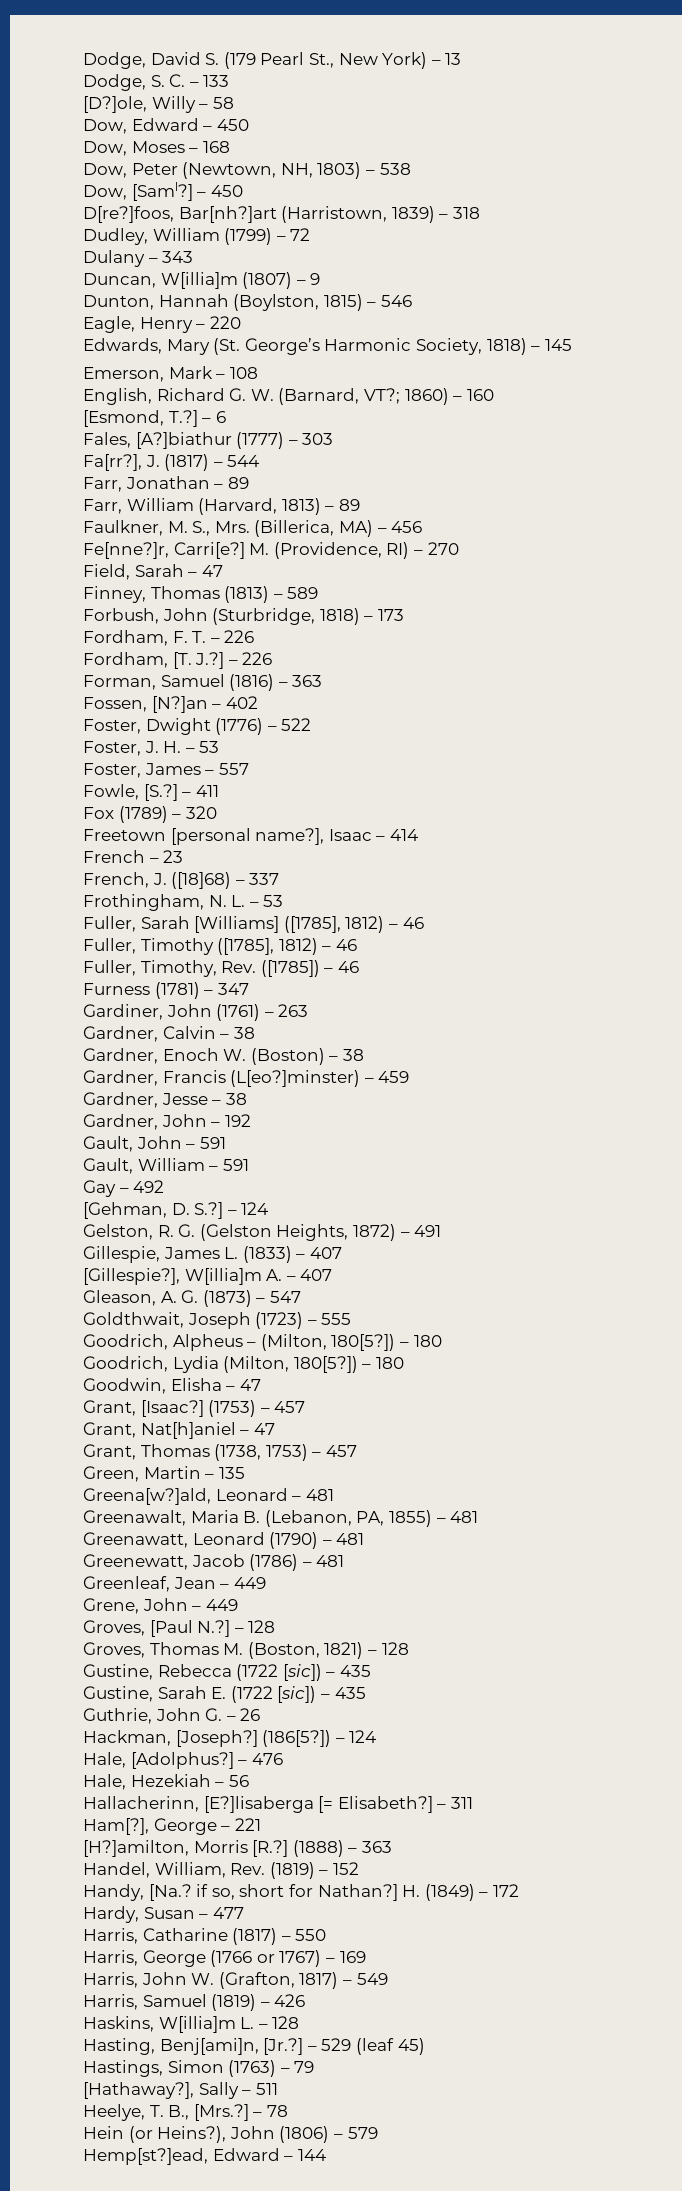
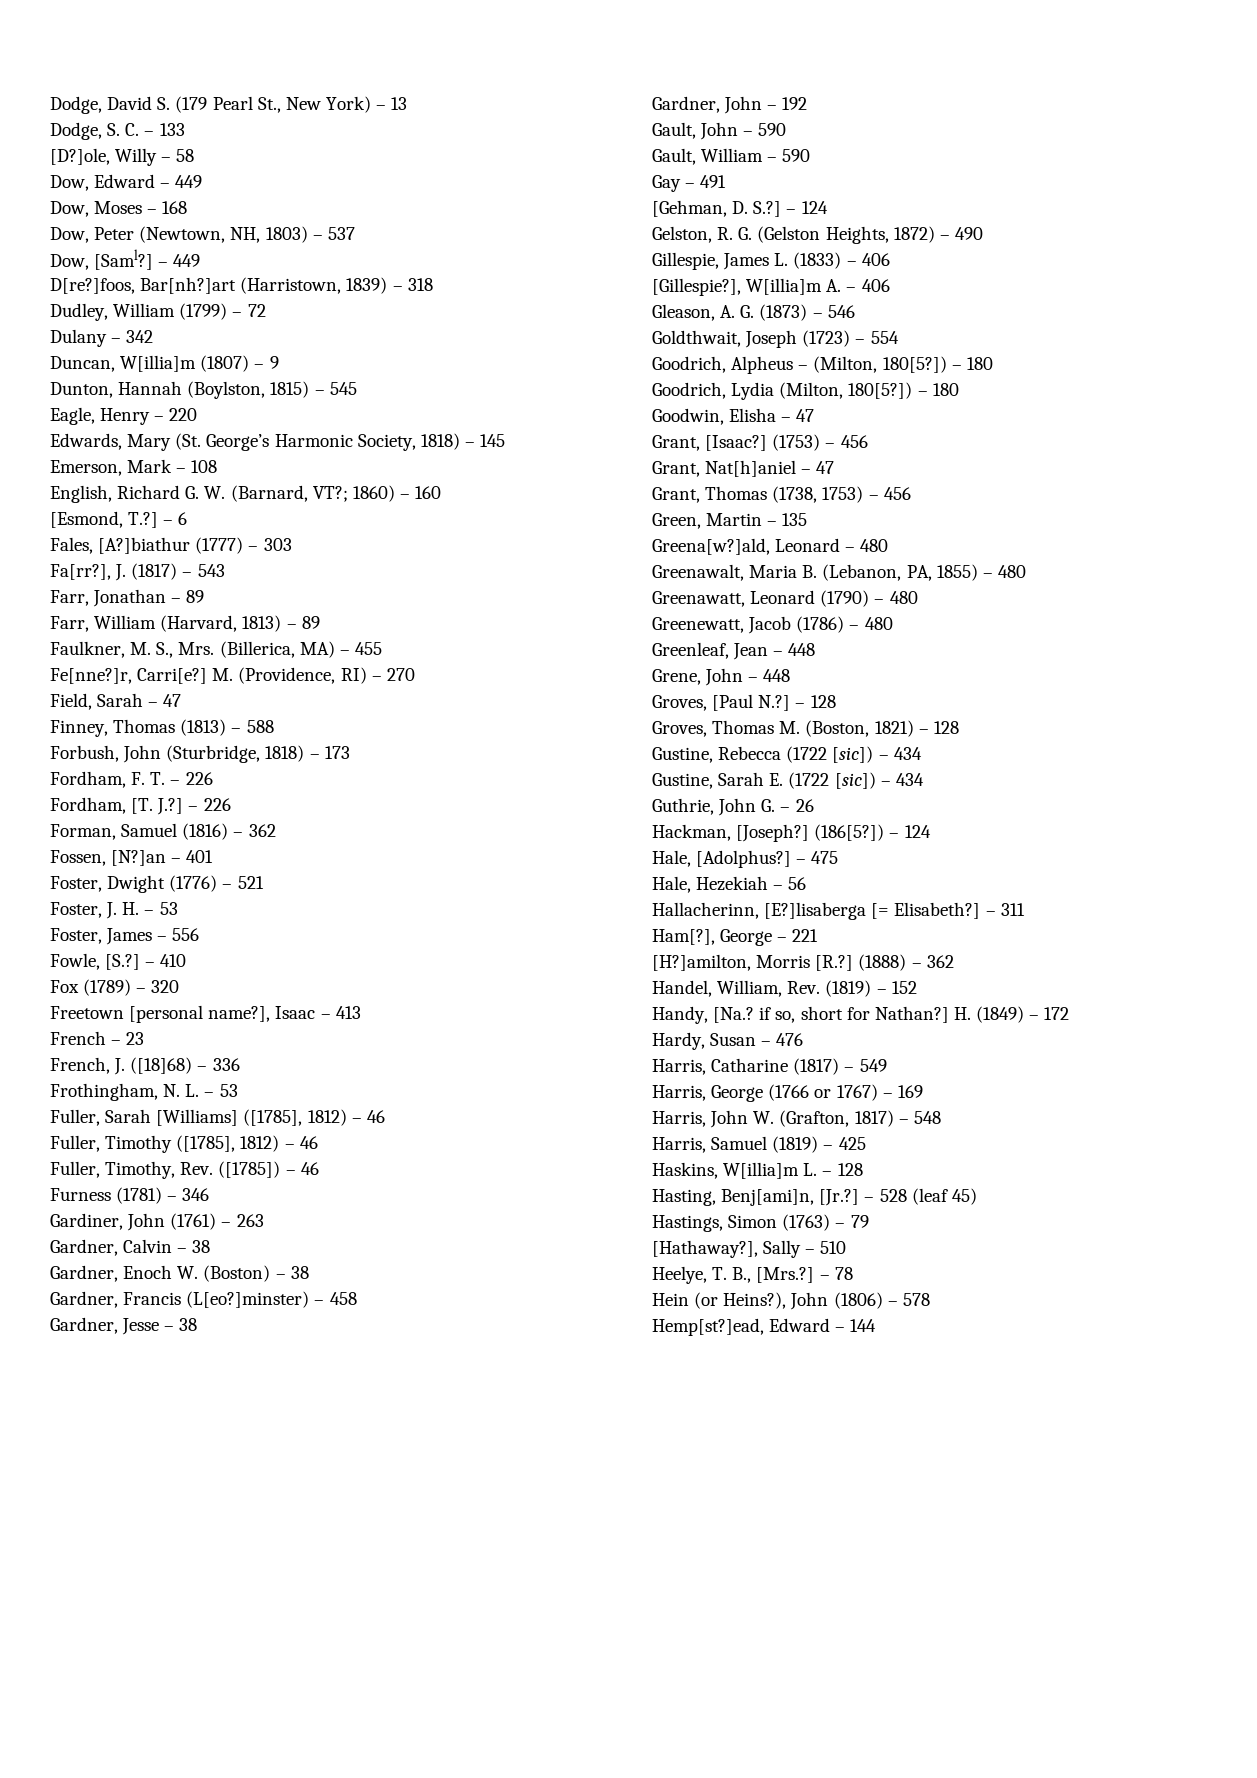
- Dow, Edward – 450
+ Dow, Edward – 449
- Dow, Peter (Newtown, NH, 1803) – 538
+ Dow, Peter (Newtown, NH, 1803) – 537
- Dow, [Saml?] – 450
+ Dow, [Saml?] – 449
- Dulany – 343
+ Dulany – 342
- Dunton, Hannah (Boylston, 1815) – 546
+ Dunton, Hannah (Boylston, 1815) – 545
- Fa[rr?], J. (1817) – 544
+ Fa[rr?], J. (1817) – 543
- Faulkner, M. S., Mrs. (Billerica, MA) – 456
+ Faulkner, M. S., Mrs. (Billerica, MA) – 455
- Finney, Thomas (1813) – 589
+ Finney, Thomas (1813) – 588
- Forman, Samuel (1816) – 363
+ Forman, Samuel (1816) – 362
- Fossen, [N?]an – 402
+ Fossen, [N?]an – 401
- Foster, Dwight (1776) – 522
+ Foster, Dwight (1776) – 521
- Foster, James – 557
+ Foster, James – 556
- – 411
+ – 410
- Freetown [personal name?], Isaac – 414
+ Freetown [personal name?], Isaac – 413
- French, J. ([18]68) – 337
+ French, J. ([18]68) – 336
- Furness (1781) – 347
+ Furness (1781) – 346
- Gardner, Francis (L[eo?]minster) – 459
+ Gardner, Francis (L[eo?]minster) – 458
- Gault, John – 591
+ Gault, John – 590
- Gault, William – 591
+ Gault, William – 590
- Gay – 492
+ Gay – 491
- Gelston, R. G. (Gelston Heights, 1872) – 491
+ Gelston, R. G. (Gelston Heights, 1872) – 490
- Gillespie, James L. (1833) – 407
+ Gillespie, James L. (1833) – 406
- [Gillespie?], W[illia]m A. – 407
+ [Gillespie?], W[illia]m A. – 406
- Gleason, A. G. (1873) – 547
+ Gleason, A. G. (1873) – 546
- Goldthwait, Joseph (1723) – 555
+ Goldthwait, Joseph (1723) – 554
- (1753) – 457
+ (1753) – 456
- Grant, Thomas (1738, 1753) – 457
+ Grant, Thomas (1738, 1753) – 456
- Greena[w?]ald, Leonard – 481
+ Greena[w?]ald, Leonard – 480
- Greenawalt, Maria B. (Lebanon, PA, 1855) – 481
+ Greenawalt, Maria B. (Lebanon, PA, 1855) – 480
- Greenawatt, Leonard (1790) – 481
+ Greenawatt, Leonard (1790) – 480
- Greenewatt, Jacob (1786) – 481
+ Greenewatt, Jacob (1786) – 480
- Greenleaf, Jean – 449
+ Greenleaf, Jean – 448
- Grene, John – 449
+ Grene, John – 448
- Gustine, Rebecca (1722 [sic]) – 435
+ Gustine, Rebecca (1722 [sic]) – 434
- Gustine, Sarah E. (1722 [sic]) – 435
+ Gustine, Sarah E. (1722 [sic]) – 434
- – 476
+ – 475
- (1888) – 363
+ (1888) – 362
- Hardy, Susan – 477
+ Hardy, Susan – 476
- Harris, Catharine (1817) – 550
+ Harris, Catharine (1817) – 549
- Harris, John W. (Grafton, 1817) – 549
+ Harris, John W. (Grafton, 1817) – 548
- Harris, Samuel (1819) – 426
+ Harris, Samuel (1819) – 425
- – 529 (leaf 45)
+ – 528 (leaf 45)
- [Hathaway?], Sally – 511
+ [Hathaway?], Sally – 510
- Hein (or Heins?), John (1806) – 579
+ Hein (or Heins?), John (1806) – 578

